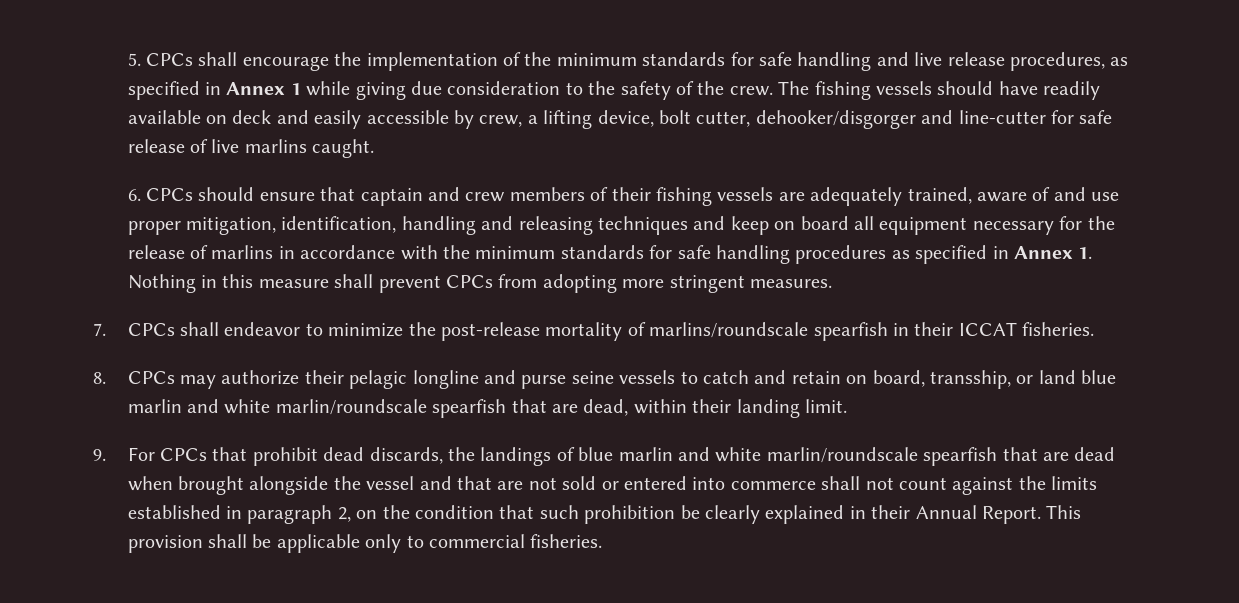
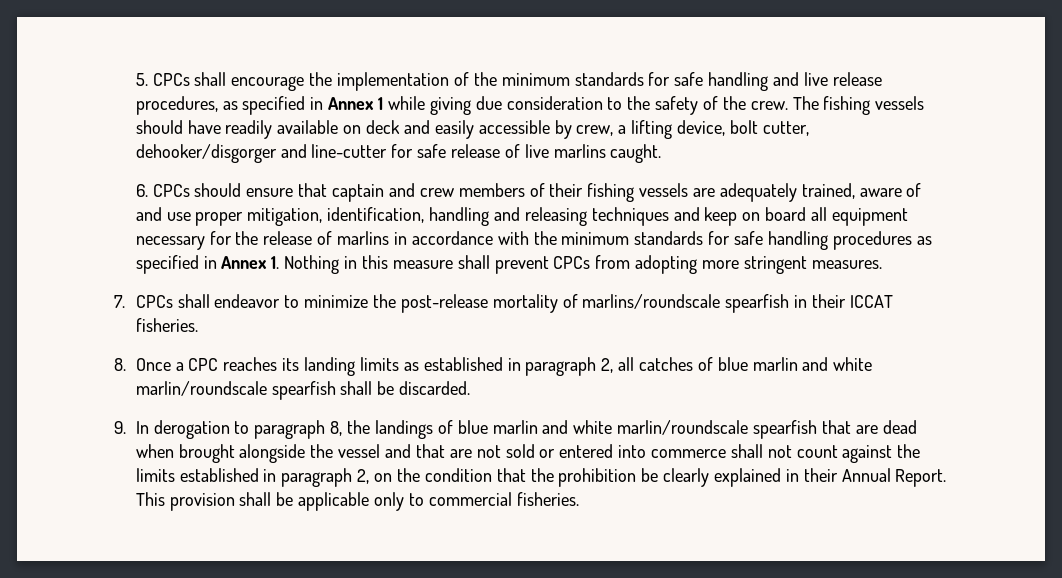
- 8. CPCs may authorize their pelagic longline and purse seine vessels to catch and retain on board, transship, or land blue marlin and white marlin/roundscale spearfish that are dead, within their landing limit.
- 9. For CPCs that prohibit dead discards, the landings of blue marlin and white marlin/roundscale spearfish that are dead when brought alongside the vessel and that are not sold or entered into commerce shall not count against the limits established in paragraph 2, on the condition that such prohibition be clearly explained in their Annual Report.
+ 8. Once a CPC reaches its landing limits as established in paragraph 2, all catches of blue marlin and white marlin/roundscale spearfish shall be discarded.
+ 9. In derogation to paragraph 8, the landings of blue marlin and white marlin/roundscale spearfish that are dead when brought alongside the vessel and that are not sold or entered into commerce shall not count against the limits established in paragraph 2, on the condition that the prohibition be clearly explained in their Annual Report.

